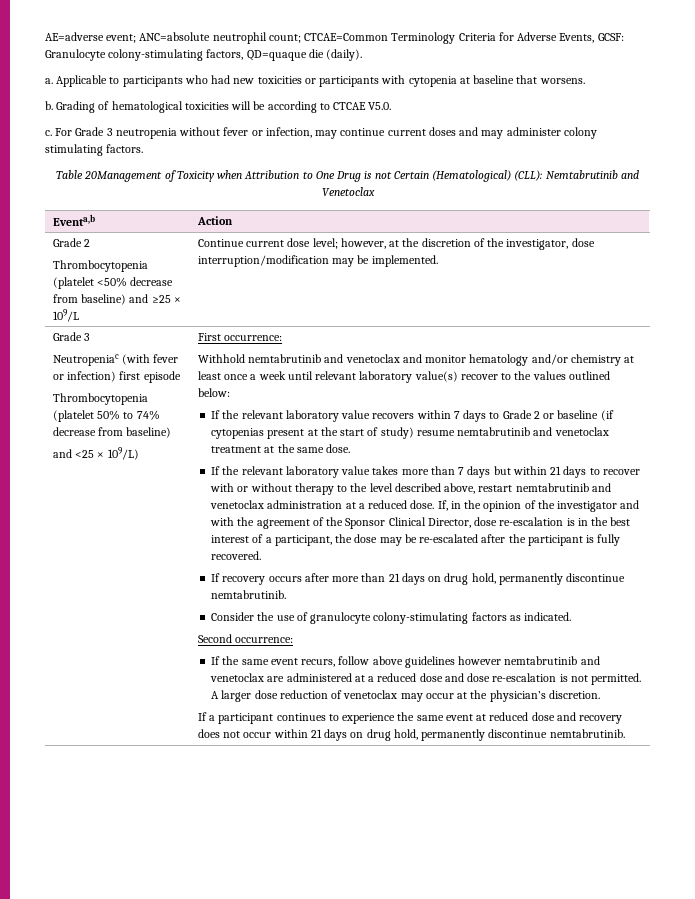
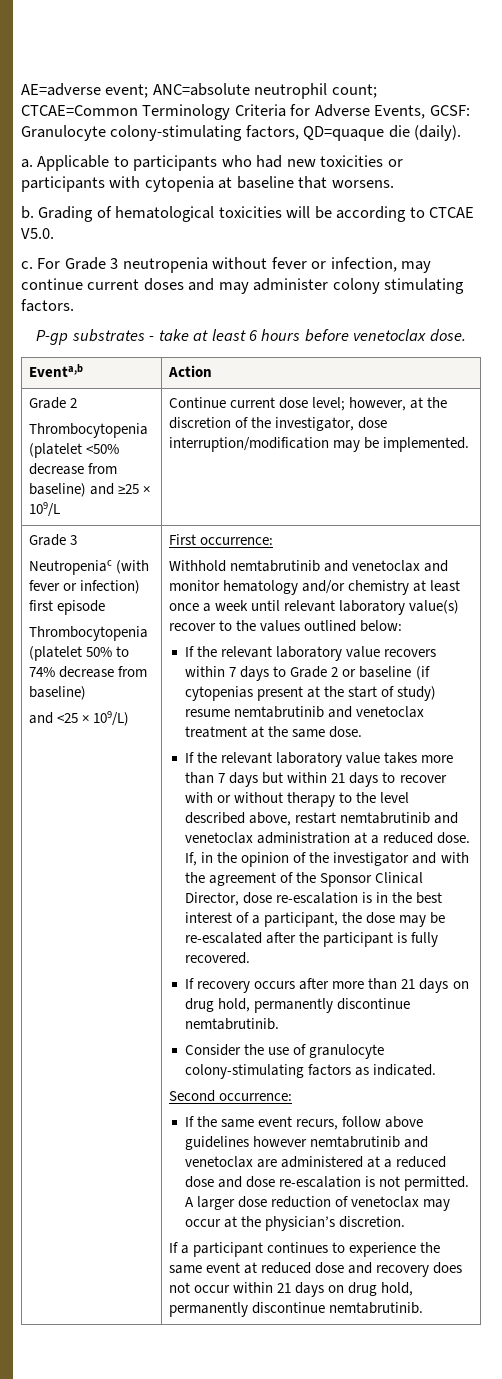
- Table 20Management of Toxicity when Attribution to One Drug is not Certain (Hematological) (CLL): Nemtabrutinib and Venetoclax
+ P-gp substrates - take at least 6 hours before venetoclax dose.

